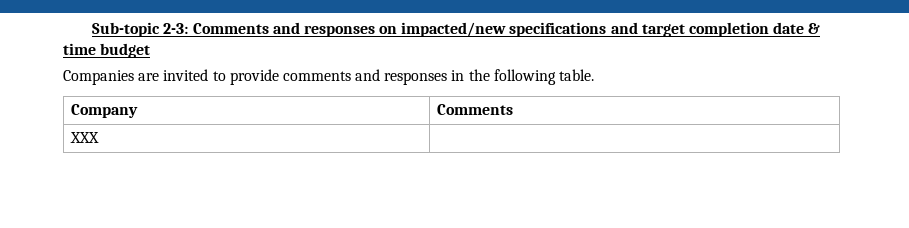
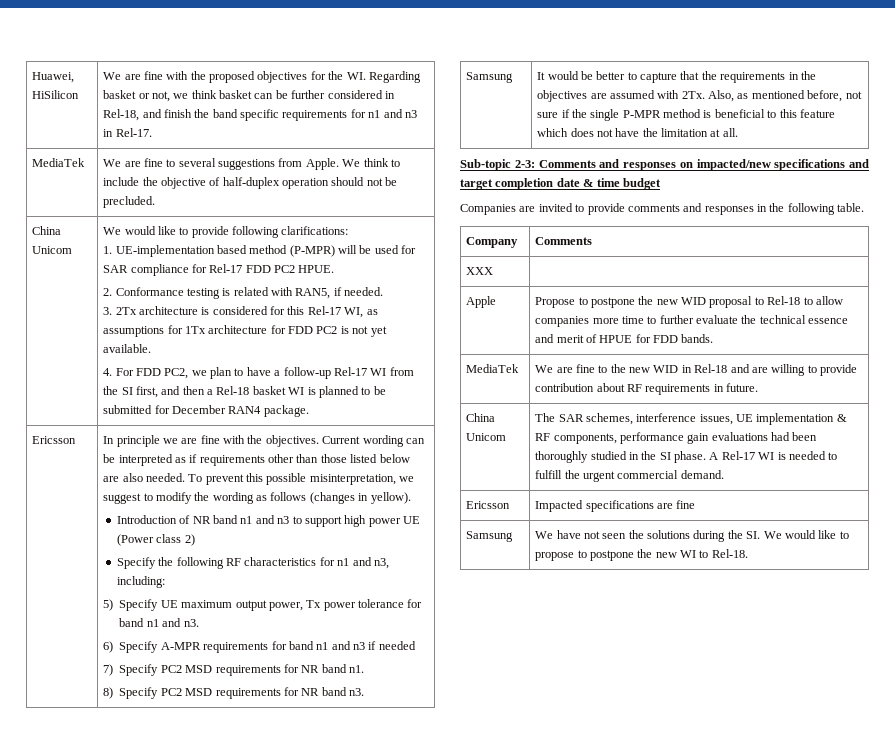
+ Huawei, HiSilicon | We are fine with the proposed objectives for the WI. Regarding basket or not, we think basket can be further considered in Rel-18, and finish the band specific requirements for n1 and n3 in Rel-17.
+ MediaTek | We are fine to several suggestions from Apple. We think to include the objective of half-duplex operation should not be precluded.
+ China Unicom | We would like to provide following clarifications:
+ 1. UE-implementation based method (P-MPR) will be used for SAR compliance for Rel-17 FDD PC2 HPUE.
+ 2. Conformance testing is related with RAN5, if needed.
+ 3. 2Tx architecture is considered for this Rel-17 WI, as assumptions for 1Tx architecture for FDD PC2 is not yet available.
+ 4. For FDD PC2, we plan to have a follow-up Rel-17 WI from the SI first, and then a Rel-18 basket WI is planned to be submitted for December RAN4 package.
+ Ericsson | In principle we are fine with the objectives. Current wording can be interpreted as if requirements other than those listed below are also needed. To prevent this possible misinterpretation, we suggest to modify the wording as follows (changes in yellow).
+ Introduction of NR band n1 and n3 to support high power UE (Power class 2)
+ Specify the following RF characteristics for n1 and n3, including:
+ 5) Specify UE maximum output power, Tx power tolerance for band n1 and n3.
+ 6) Specify A-MPR requirements for band n1 and n3 if needed
+ 7) Specify PC2 MSD requirements for NR band n1.
+ 8) Specify PC2 MSD requirements for NR band n3.
+ Samsung | It would be better to capture that the requirements in the objectives are assumed with 2Tx. Also, as mentioned before, not sure if the single P-MPR method is beneficial to this feature which does not have the limitation at all.
+ Apple | Propose to postpone the new WID proposal to Rel-18 to allow companies more time to further evaluate the technical essence and merit of HPUE for FDD bands.
+ MediaTek | We are fine to the new WID in Rel-18 and are willing to provide contribution about RF requirements in future.
+ China Unicom | The SAR schemes, interference issues, UE implementation & RF components, performance gain evaluations had been thoroughly studied in the SI phase. A Rel-17 WI is needed to fulfill the urgent commercial demand.
+ Ericsson | Impacted specifications are fine
+ Samsung | We have not seen the solutions during the SI. We would like to propose to postpone the new WI to Rel-18.

